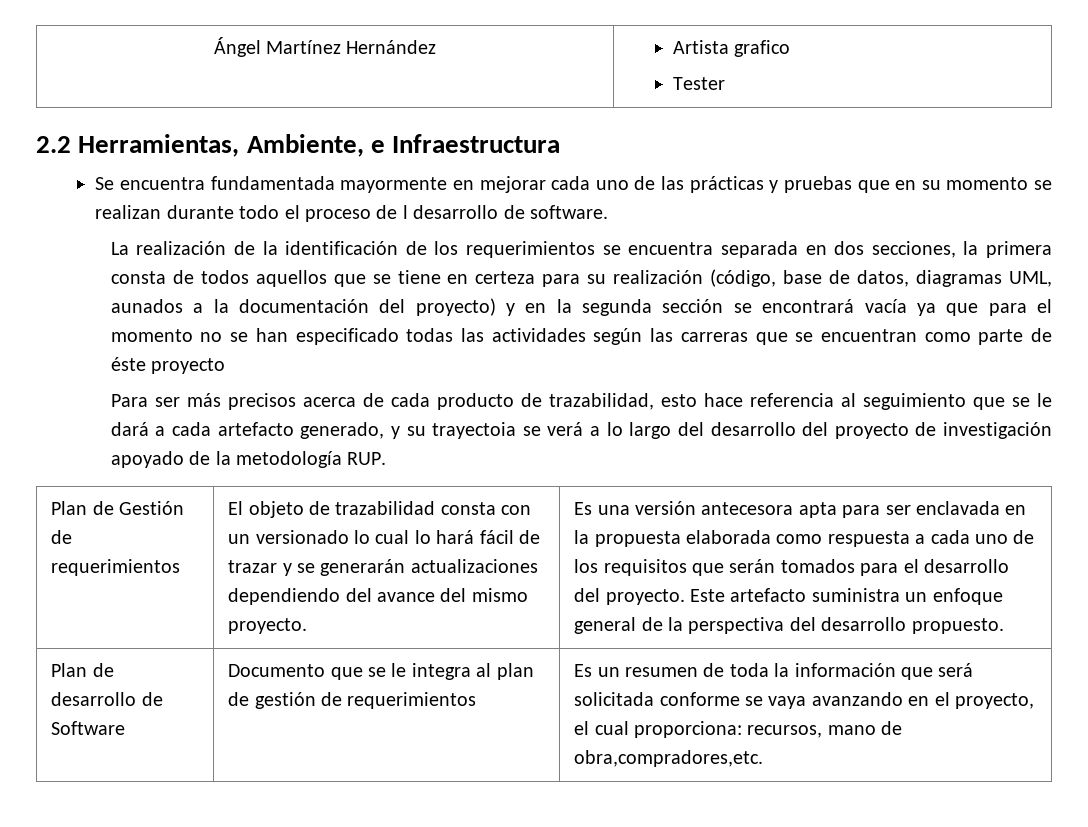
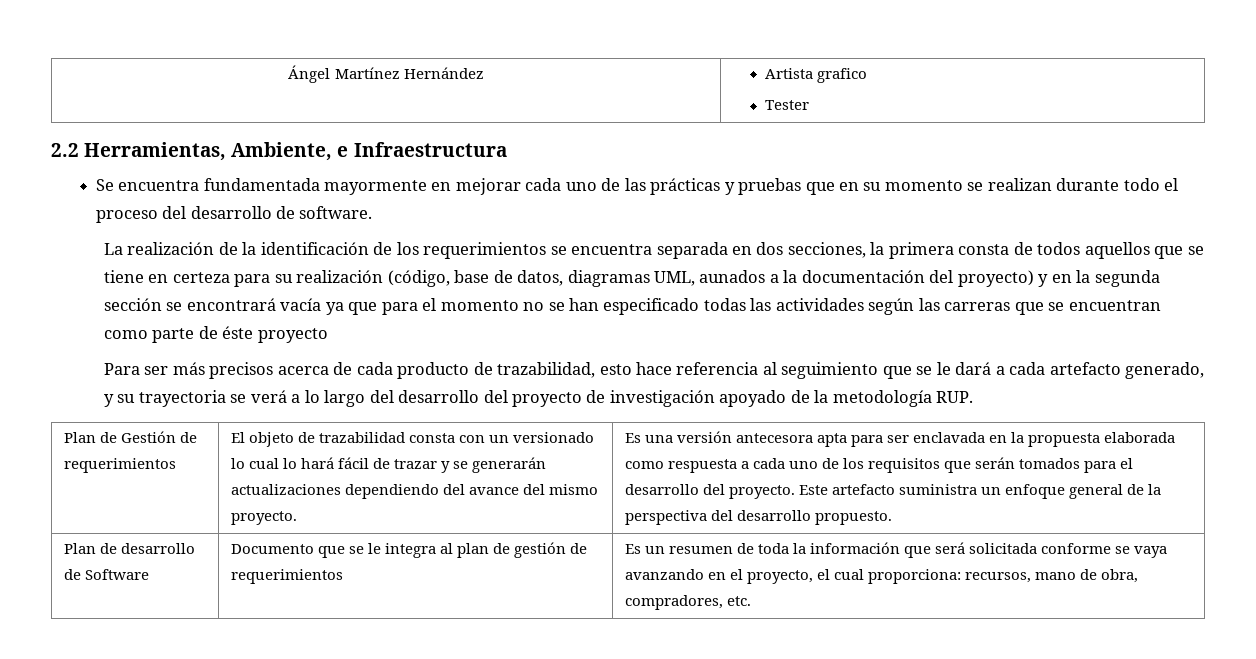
- Se encuentra fundamentada mayormente en mejorar cada uno de las prácticas y pruebas que en su momento se realizan durante todo el proceso de l desarrollo de software.
+ Se encuentra fundamentada mayormente en mejorar cada uno de las prácticas y pruebas que en su momento se realizan durante todo el proceso del desarrollo de software.
- Para ser más precisos acerca de cada producto de trazabilidad, esto hace referencia al seguimiento que se le dará a cada artefacto generado, y su trayectoia se verá a lo largo del desarrollo del proyecto de investigación apoyado de la metodología RUP.
+ Para ser más precisos acerca de cada producto de trazabilidad, esto hace referencia al seguimiento que se le dará a cada artefacto generado, y su trayectoria se verá a lo largo del desarrollo del proyecto de investigación apoyado de la metodología RUP.
- Es un resumen de toda la información que será solicitada conforme se vaya avanzando en el proyecto, el cual proporciona: recursos, mano de obra,compradores,etc.
+ Es un resumen de toda la información que será solicitada conforme se vaya avanzando en el proyecto, el cual proporciona: recursos, mano de obra, compradores, etc.

